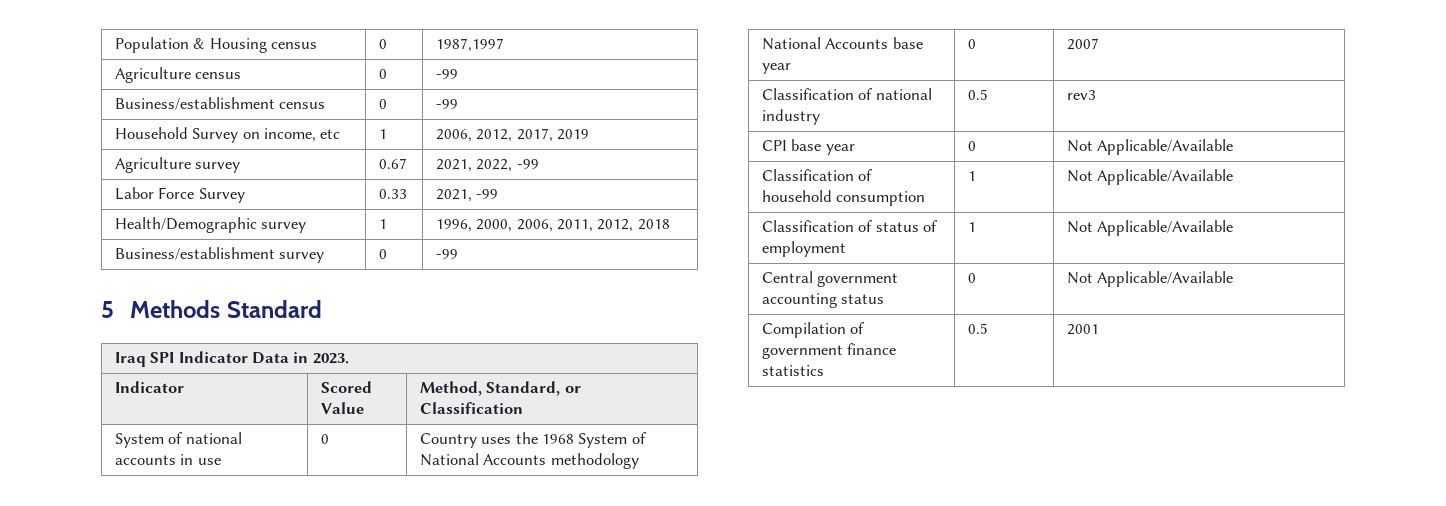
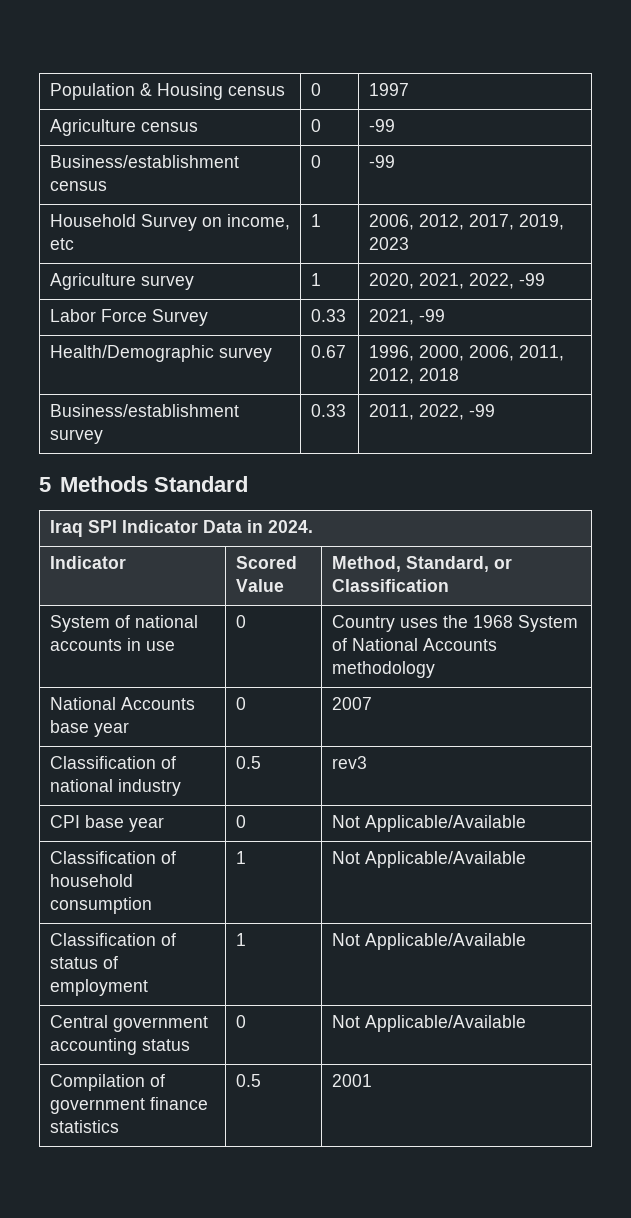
- Population & Housing census | 0 | 1987,1997
+ Population & Housing census | 0 | 1997
- Household Survey on income, etc | 1 | 2006, 2012, 2017, 2019
+ Household Survey on income, etc | 1 | 2006, 2012, 2017, 2019, 2023
- Agriculture survey | 0.67 | 2021, 2022, -99
+ Agriculture survey | 1 | 2020, 2021, 2022, -99
- Health/Demographic survey | 1 | 1996, 2000, 2006, 2011, 2012, 2018
+ Health/Demographic survey | 0.67 | 1996, 2000, 2006, 2011, 2012, 2018
- Business/establishment survey | 0 | -99
+ Business/establishment survey | 0.33 | 2011, 2022, -99
- Iraq SPI Indicator Data in 2023.
+ Iraq SPI Indicator Data in 2024.

